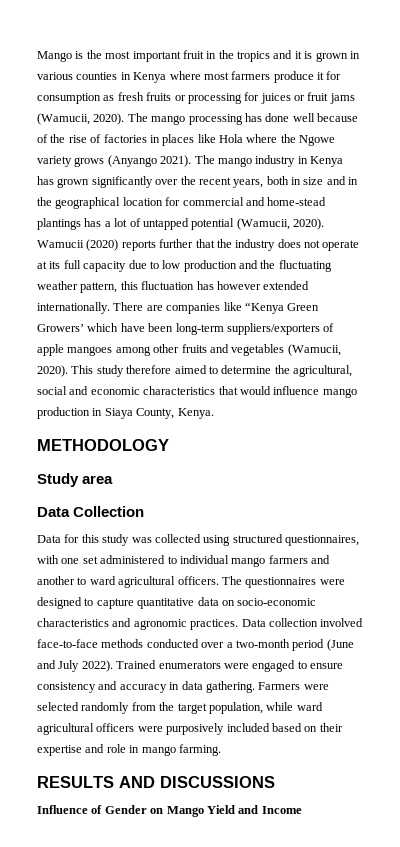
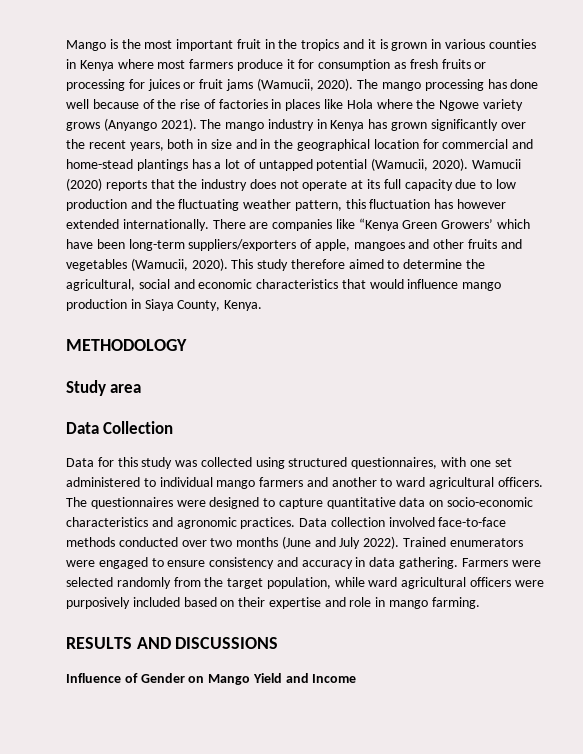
- Wamucii (2020) reports further that the industry does not operate at its full capacity due to low production and the fluctuating weather pattern, this fluctuation has however extended internationally.
+ Wamucii (2020) reports that the industry does not operate at its full capacity due to low production and the fluctuating weather pattern, this fluctuation has however extended internationally.
- There are companies like “Kenya Green Growers’ which have been long-term suppliers/exporters of apple mangoes among other fruits and vegetables (Wamucii, 2020).
+ There are companies like “Kenya Green Growers’ which have been long-term suppliers/exporters of apple, mangoes and other fruits and vegetables (Wamucii, 2020).
- Data collection involved face-to-face methods conducted over a two-month period (June and July 2022).
+ Data collection involved face-to-face methods conducted over two months (June and July 2022).

